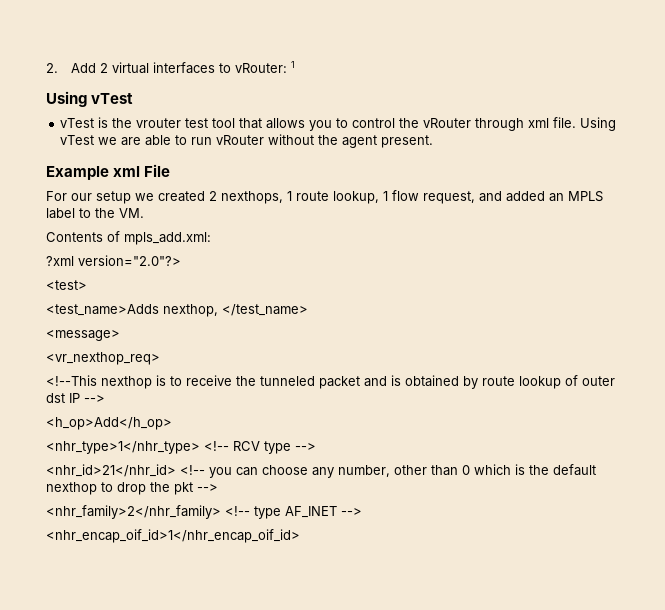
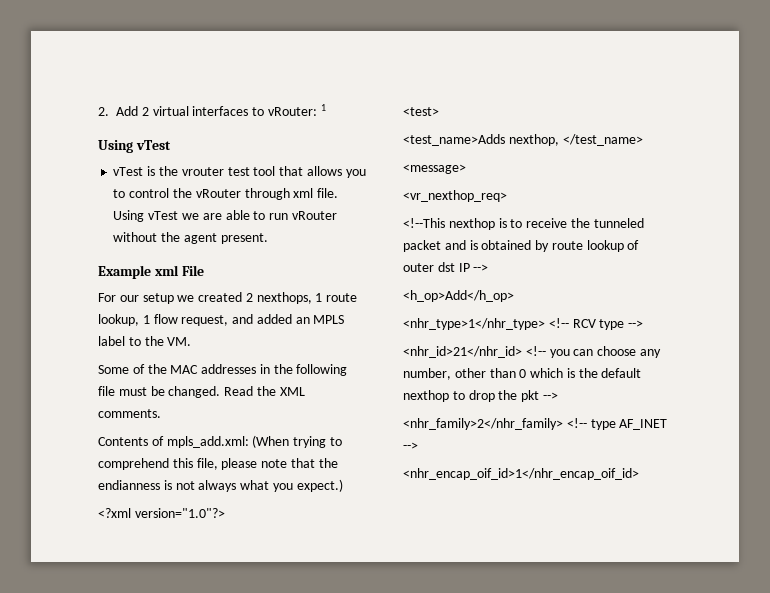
- Contents of mpls_add.xml:
- ?xml version="2.0"?>
+ Some of the MAC addresses in the following file must be changed. Read the XML comments.
+ Contents of mpls_add.xml: (When trying to comprehend this file, please note that the endianness is not always what you expect.)
+ <?xml version="1.0"?>

